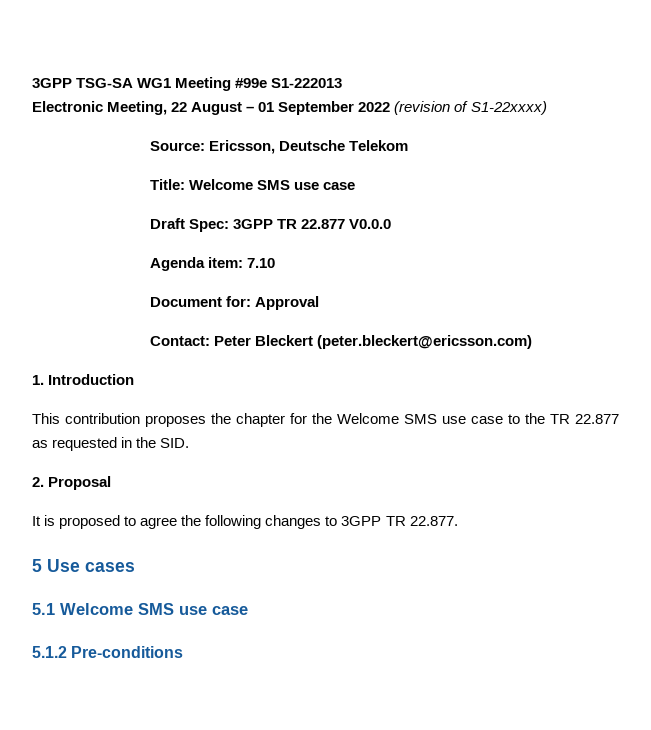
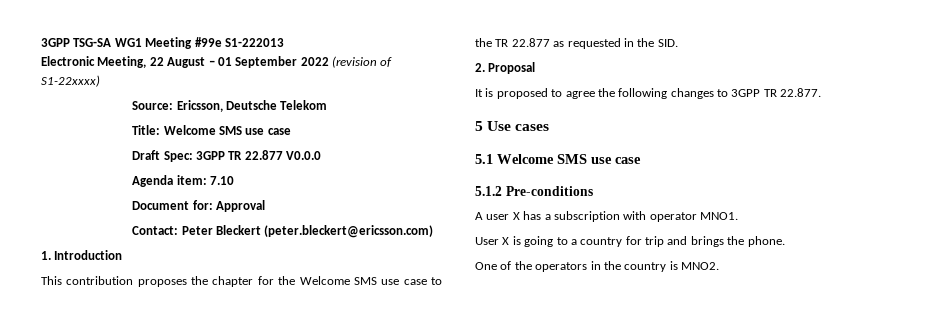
+ A user X has a subscription with operator MNO1.
+ User X is going to a country for trip and brings the phone.
+ One of the operators in the country is MNO2.

